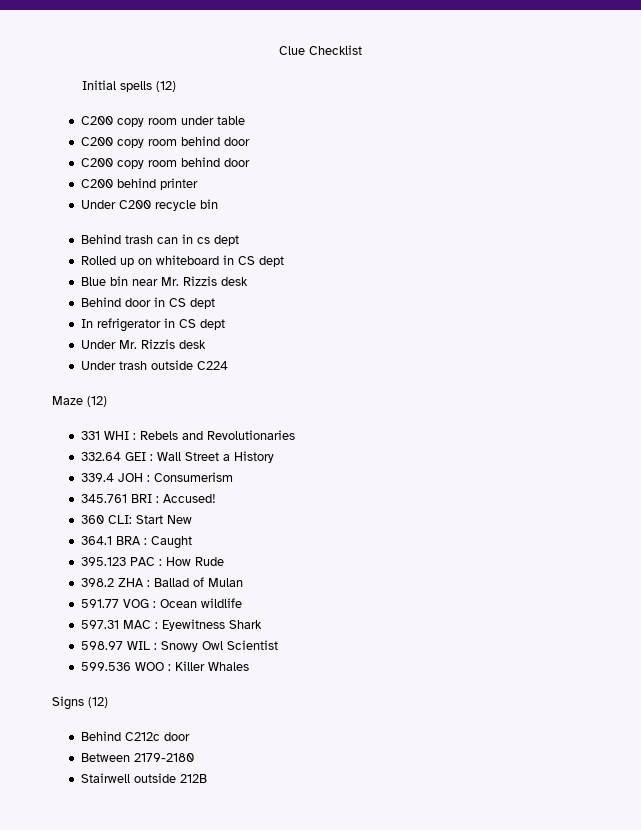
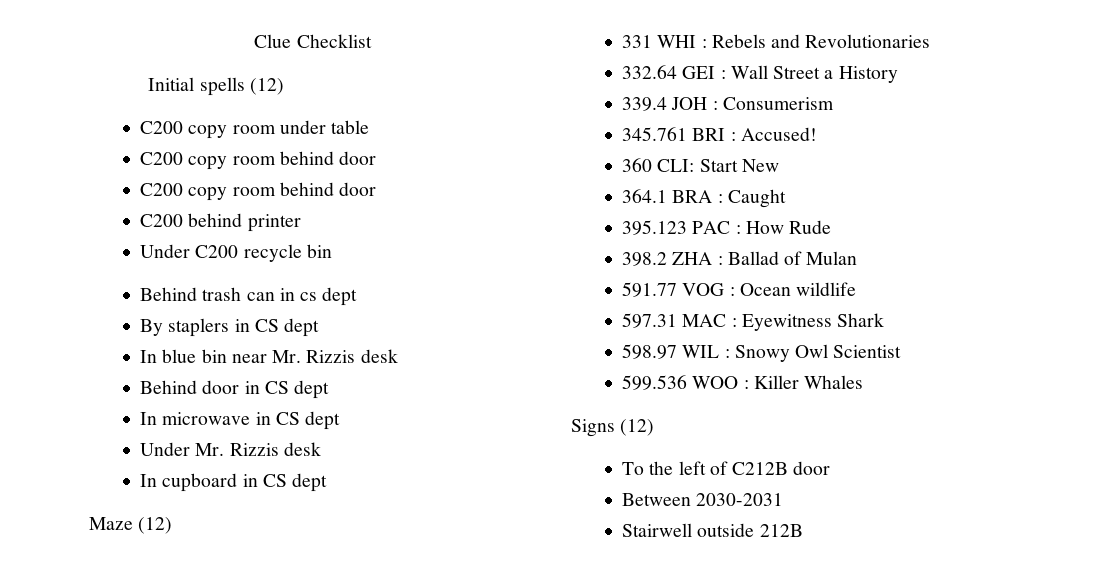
- Rolled up on whiteboard in CS dept
- Blue bin near Mr. Rizzis desk
+ By staplers in CS dept
+ In blue bin near Mr. Rizzis desk
- In refrigerator in CS dept
+ In microwave in CS dept
- Under trash outside C224
+ In cupboard in CS dept
- Behind C212c door
+ To the left of C212B door
- Between 2179-2180
+ Between 2030-2031

